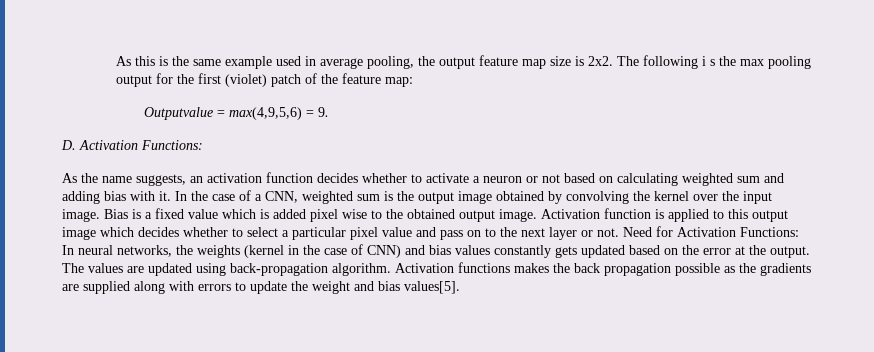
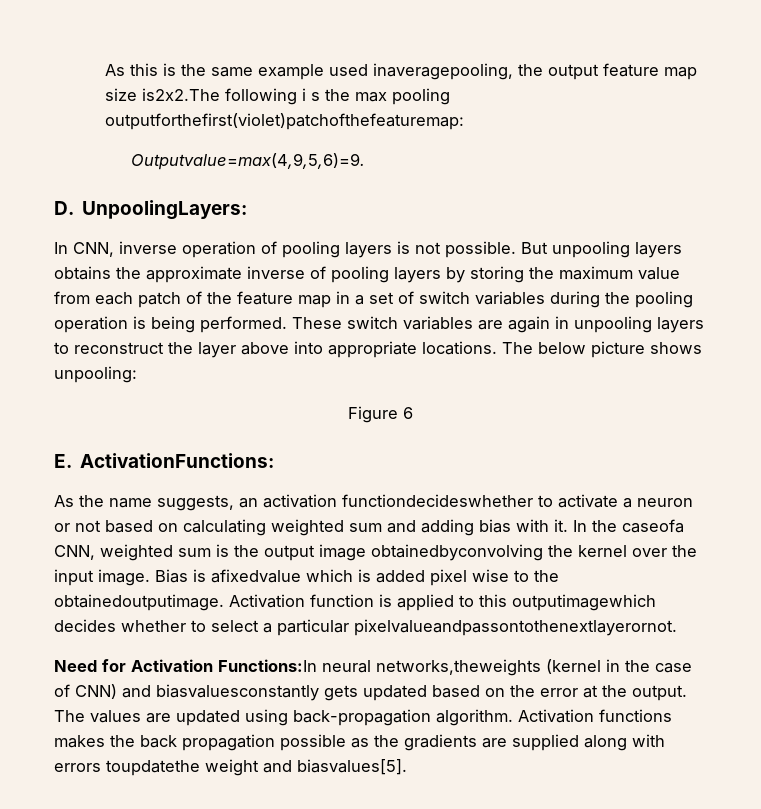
- As this is the same example used in average pooling, the output feature map size is 2x2. The following i s the max pooling output for the first (violet) patch of the feature map:
- Outputvalue = max(4,9,5,6) = 9.
- D. Activation Functions:
+ As this is the same example used inaveragepooling, the output feature map size is2x2.The following i s the max pooling outputforthefirst(violet)patchofthefeaturemap:
+ Outputvalue=max(4,9,5,6)=9.
+ D. UnpoolingLayers:
+ In CNN, inverse operation of pooling layers is not possible. But unpooling layers obtains the approximate inverse of pooling layers by storing the maximum value from each patch of the feature map in a set of switch variables during the pooling operation is being performed. These switch variables are again in unpooling layers to reconstruct the layer above into appropriate locations. The below picture shows unpooling:
+ Figure 6
+ E. ActivationFunctions:
- As the name suggests, an activation function decides whether to activate a neuron or not based on calculating weighted sum and adding bias with it.
+ As the name suggests, an activation functiondecideswhether to activate a neuron or not based on calculating weighted sum and adding bias with it.
- In the case of a CNN, weighted sum is the output image obtained by convolving the kernel over the input image.
+ In the caseofa CNN, weighted sum is the output image obtainedbyconvolving the kernel over the input image.
- Bias is a fixed value which is added pixel wise to the obtained output image.
+ Bias is afixedvalue which is added pixel wise to the obtainedoutputimage.
- Activation function is applied to this output image which decides whether to select a particular pixel value and pass on to the next layer or not. Need for Activation Functions: In neural networks, the weights (kernel in the case of CNN) and bias values constantly gets updated based on the error at the output.
+ Activation function is applied to this outputimagewhich decides whether to select a particular pixelvalueandpassontothenextlayerornot.
+ Need for Activation Functions:In neural networks,theweights (kernel in the case of CNN) and biasvaluesconstantly gets updated based on the error at the output.
- Activation functions makes the back propagation possible as the gradients are supplied along with errors to update the weight and bias values[5].
+ Activation functions makes the back propagation possible as the gradients are supplied along with errors toupdatethe weight and biasvalues[5].

